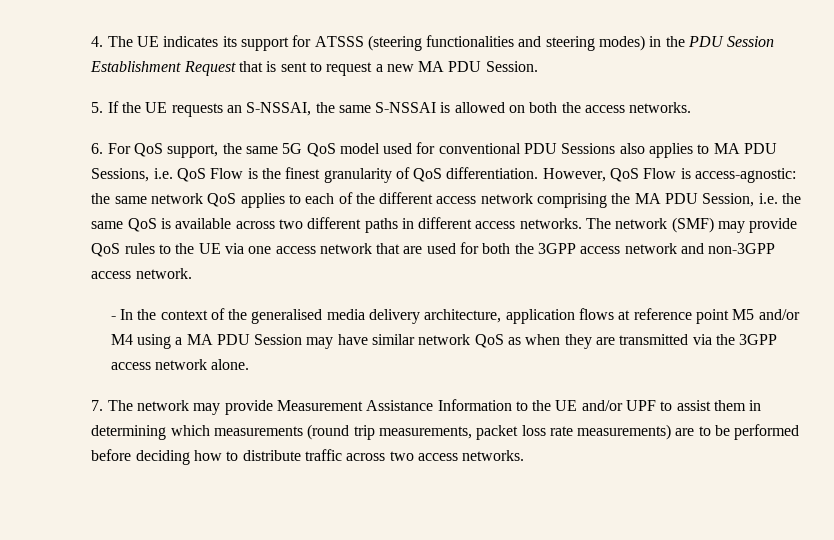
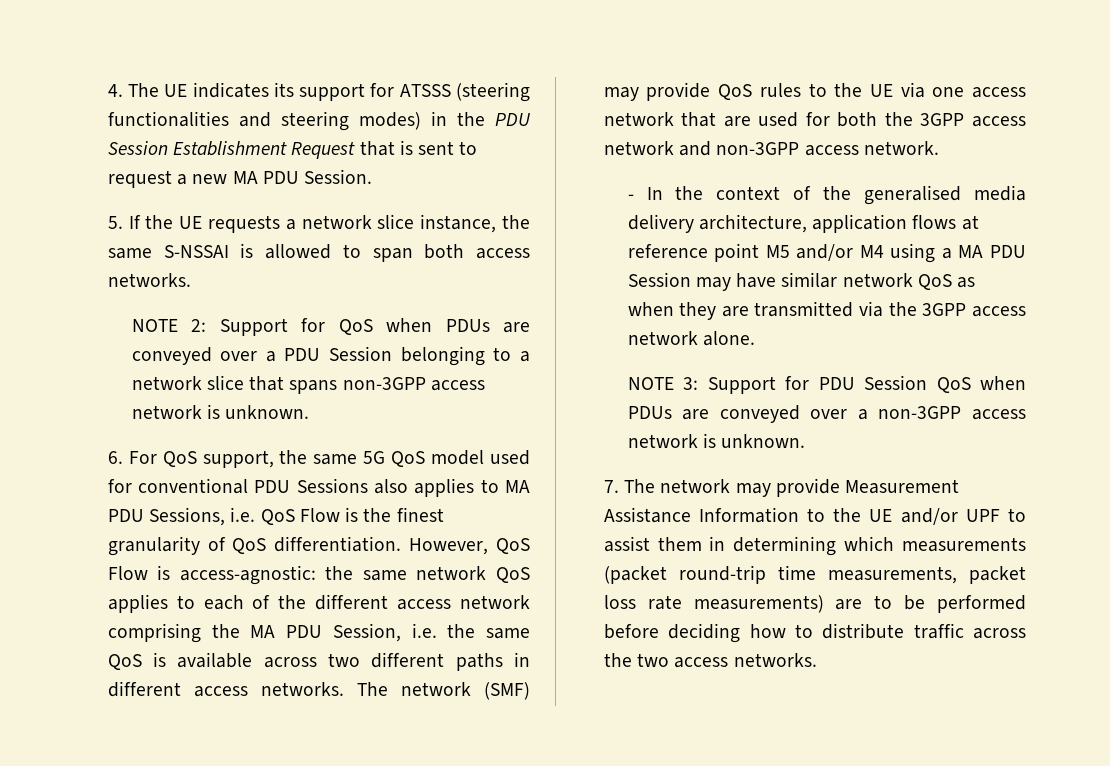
- 5. If the UE requests an S-NSSAI, the same S-NSSAI is allowed on both the access networks.
+ 5. If the UE requests a network slice instance, the same S-NSSAI is allowed to span both access networks.
+ NOTE 2: Support for QoS when PDUs are conveyed over a PDU Session belonging to a network slice that spans non-3GPP access network is unknown.
+ NOTE 3: Support for PDU Session QoS when PDUs are conveyed over a non-3GPP access network is unknown.
- 7. The network may provide Measurement Assistance Information to the UE and/or UPF to assist them in determining which measurements (round trip measurements, packet loss rate measurements) are to be performed before deciding how to distribute traffic across two access networks.
+ 7. The network may provide Measurement Assistance Information to the UE and/or UPF to assist them in determining which measurements (packet round-trip time measurements, packet loss rate measurements) are to be performed before deciding how to distribute traffic across the two access networks.

